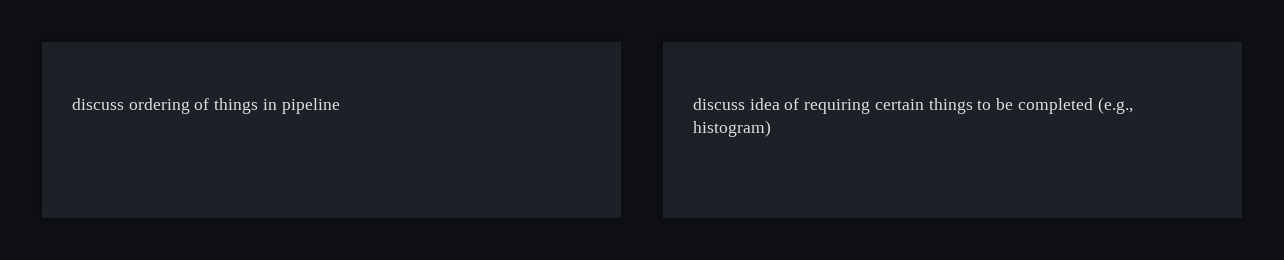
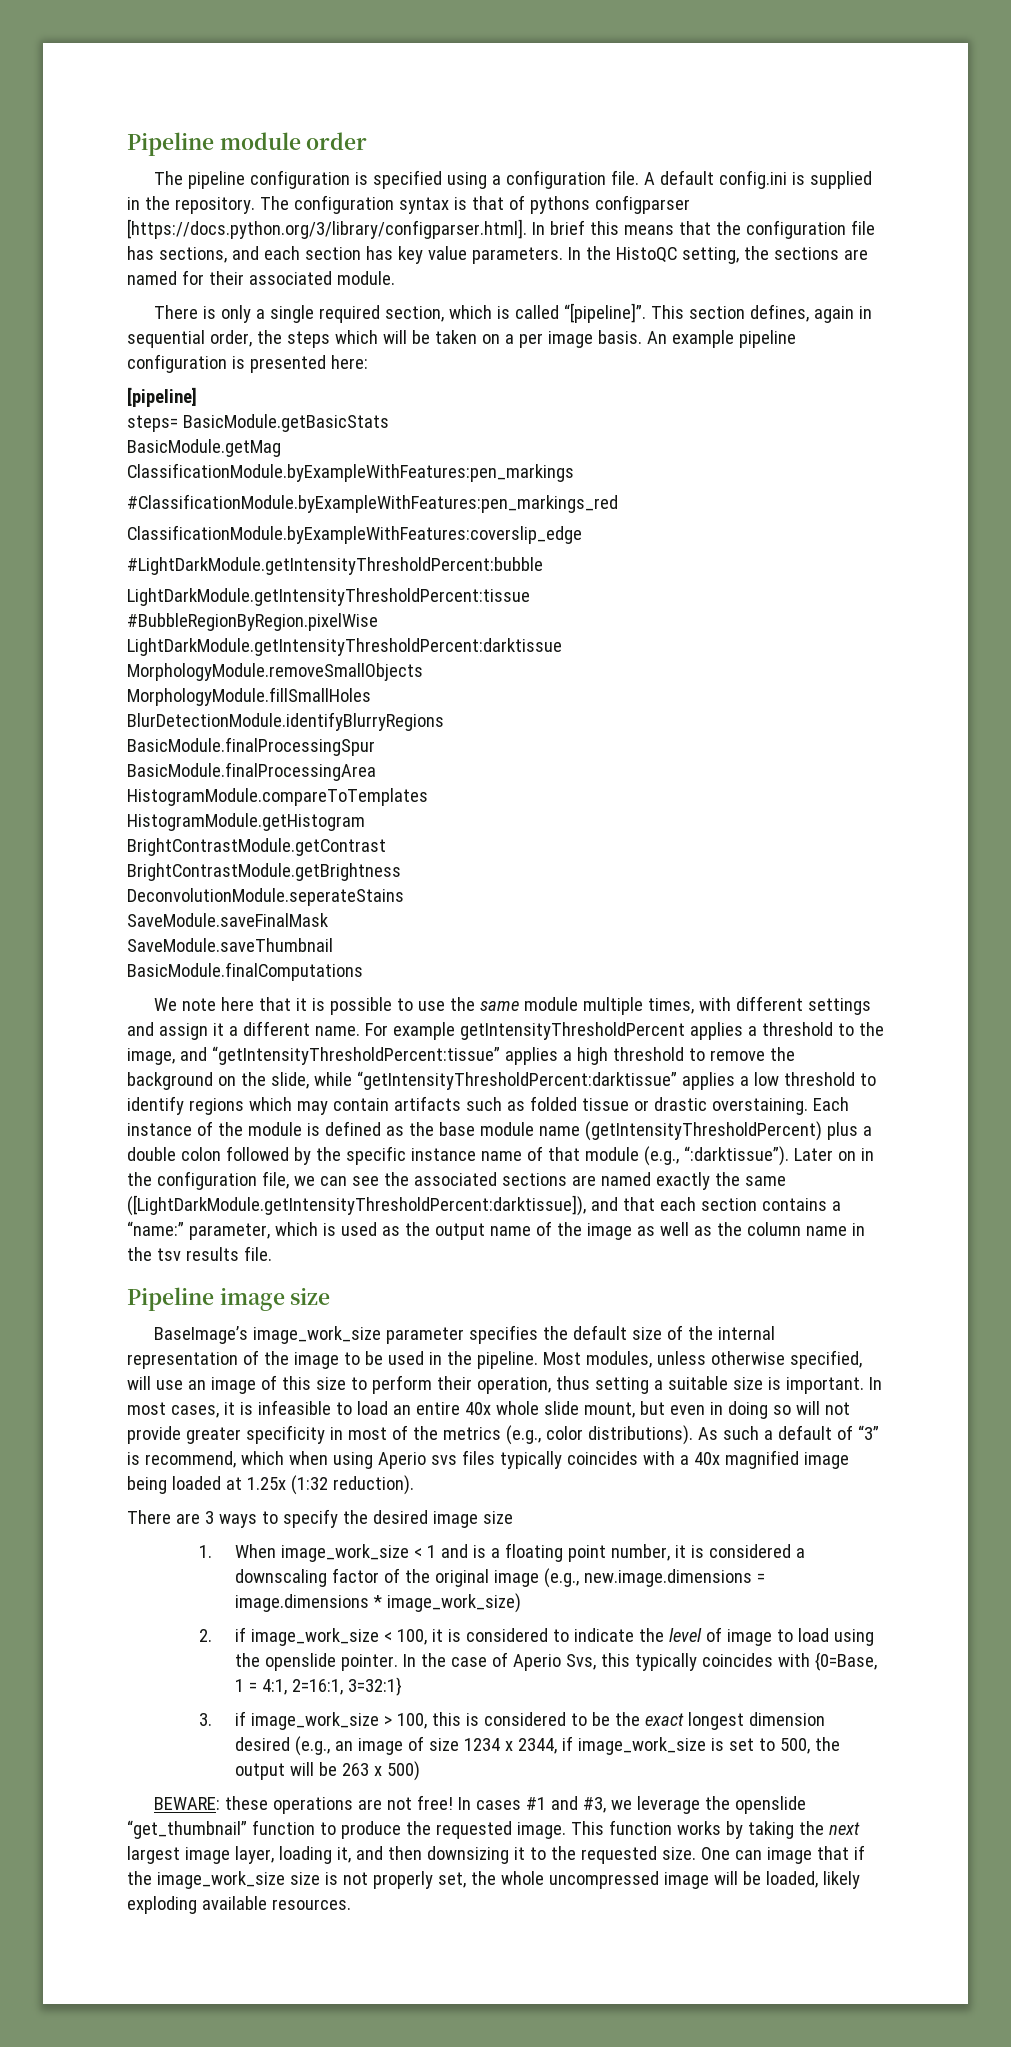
- discuss ordering of things in pipeline
- discuss idea of requiring certain things to be completed (e.g., histogram)
+ Pipeline module order
+ The pipeline configuration is specified using a configuration file. A default config.ini is supplied in the repository. The configuration syntax is that of pythons configparser [https://docs.python.org/3/library/configparser.html]. In brief this means that the configuration file has sections, and each section has key value parameters. In the HistoQC setting, the sections are named for their associated module.
+ There is only a single required section, which is called “[pipeline]”. This section defines, again in sequential order, the steps which will be taken on a per image basis. An example pipeline configuration is presented here:
+ [pipeline]
+ steps= BasicModule.getBasicStats
+ BasicModule.getMag
+ ClassificationModule.byExampleWithFeatures:pen_markings
+ #ClassificationModule.byExampleWithFeatures:pen_markings_red
+ ClassificationModule.byExampleWithFeatures:coverslip_edge
+ #LightDarkModule.getIntensityThresholdPercent:bubble
+ LightDarkModule.getIntensityThresholdPercent:tissue
+ #BubbleRegionByRegion.pixelWise
+ LightDarkModule.getIntensityThresholdPercent:darktissue
+ MorphologyModule.removeSmallObjects
+ MorphologyModule.fillSmallHoles
+ BlurDetectionModule.identifyBlurryRegions
+ BasicModule.finalProcessingSpur
+ BasicModule.finalProcessingArea
+ HistogramModule.compareToTemplates
+ HistogramModule.getHistogram
+ BrightContrastModule.getContrast
+ BrightContrastModule.getBrightness
+ DeconvolutionModule.seperateStains
+ SaveModule.saveFinalMask
+ SaveModule.saveThumbnail
+ BasicModule.finalComputations
+ We note here that it is possible to use the same module multiple times, with different settings and assign it a different name. For example getIntensityThresholdPercent applies a threshold to the image, and “getIntensityThresholdPercent:tissue” applies a high threshold to remove the background on the slide, while “getIntensityThresholdPercent:darktissue” applies a low threshold to identify regions which may contain artifacts such as folded tissue or drastic overstaining. Each instance of the module is defined as the base module name (getIntensityThresholdPercent) plus a double colon followed by the specific instance name of that module (e.g., “:darktissue”). Later on in the configuration file, we can see the associated sections are named exactly the same ([LightDarkModule.getIntensityThresholdPercent:darktissue]), and that each section contains a “name:” parameter, which is used as the output name of the image as well as the column name in the tsv results file.
+ Pipeline image size
+ BaseImage’s image_work_size parameter specifies the default size of the internal representation of the image to be used in the pipeline. Most modules, unless otherwise specified, will use an image of this size to perform their operation, thus setting a suitable size is important. In most cases, it is infeasible to load an entire 40x whole slide mount, but even in doing so will not provide greater specificity in most of the metrics (e.g., color distributions). As such a default of “3” is recommend, which when using Aperio svs files typically coincides with a 40x magnified image being loaded at 1.25x (1:32 reduction).
+ There are 3 ways to specify the desired image size
+ 1. When image_work_size < 1 and is a floating point number, it is considered a downscaling factor of the original image (e.g., new.image.dimensions = image.dimensions * image_work_size)
+ 2. if image_work_size < 100, it is considered to indicate the level of image to load using the openslide pointer. In the case of Aperio Svs, this typically coincides with {0=Base, 1 = 4:1, 2=16:1, 3=32:1}
+ 3. if image_work_size > 100, this is considered to be the exact longest dimension desired (e.g., an image of size 1234 x 2344, if image_work_size is set to 500, the output will be 263 x 500)
+ BEWARE: these operations are not free! In cases #1 and #3, we leverage the openslide “get_thumbnail” function to produce the requested image. This function works by taking the next largest image layer, loading it, and then downsizing it to the requested size. One can image that if the image_work_size size is not properly set, the whole uncompressed image will be loaded, likely exploding available resources.

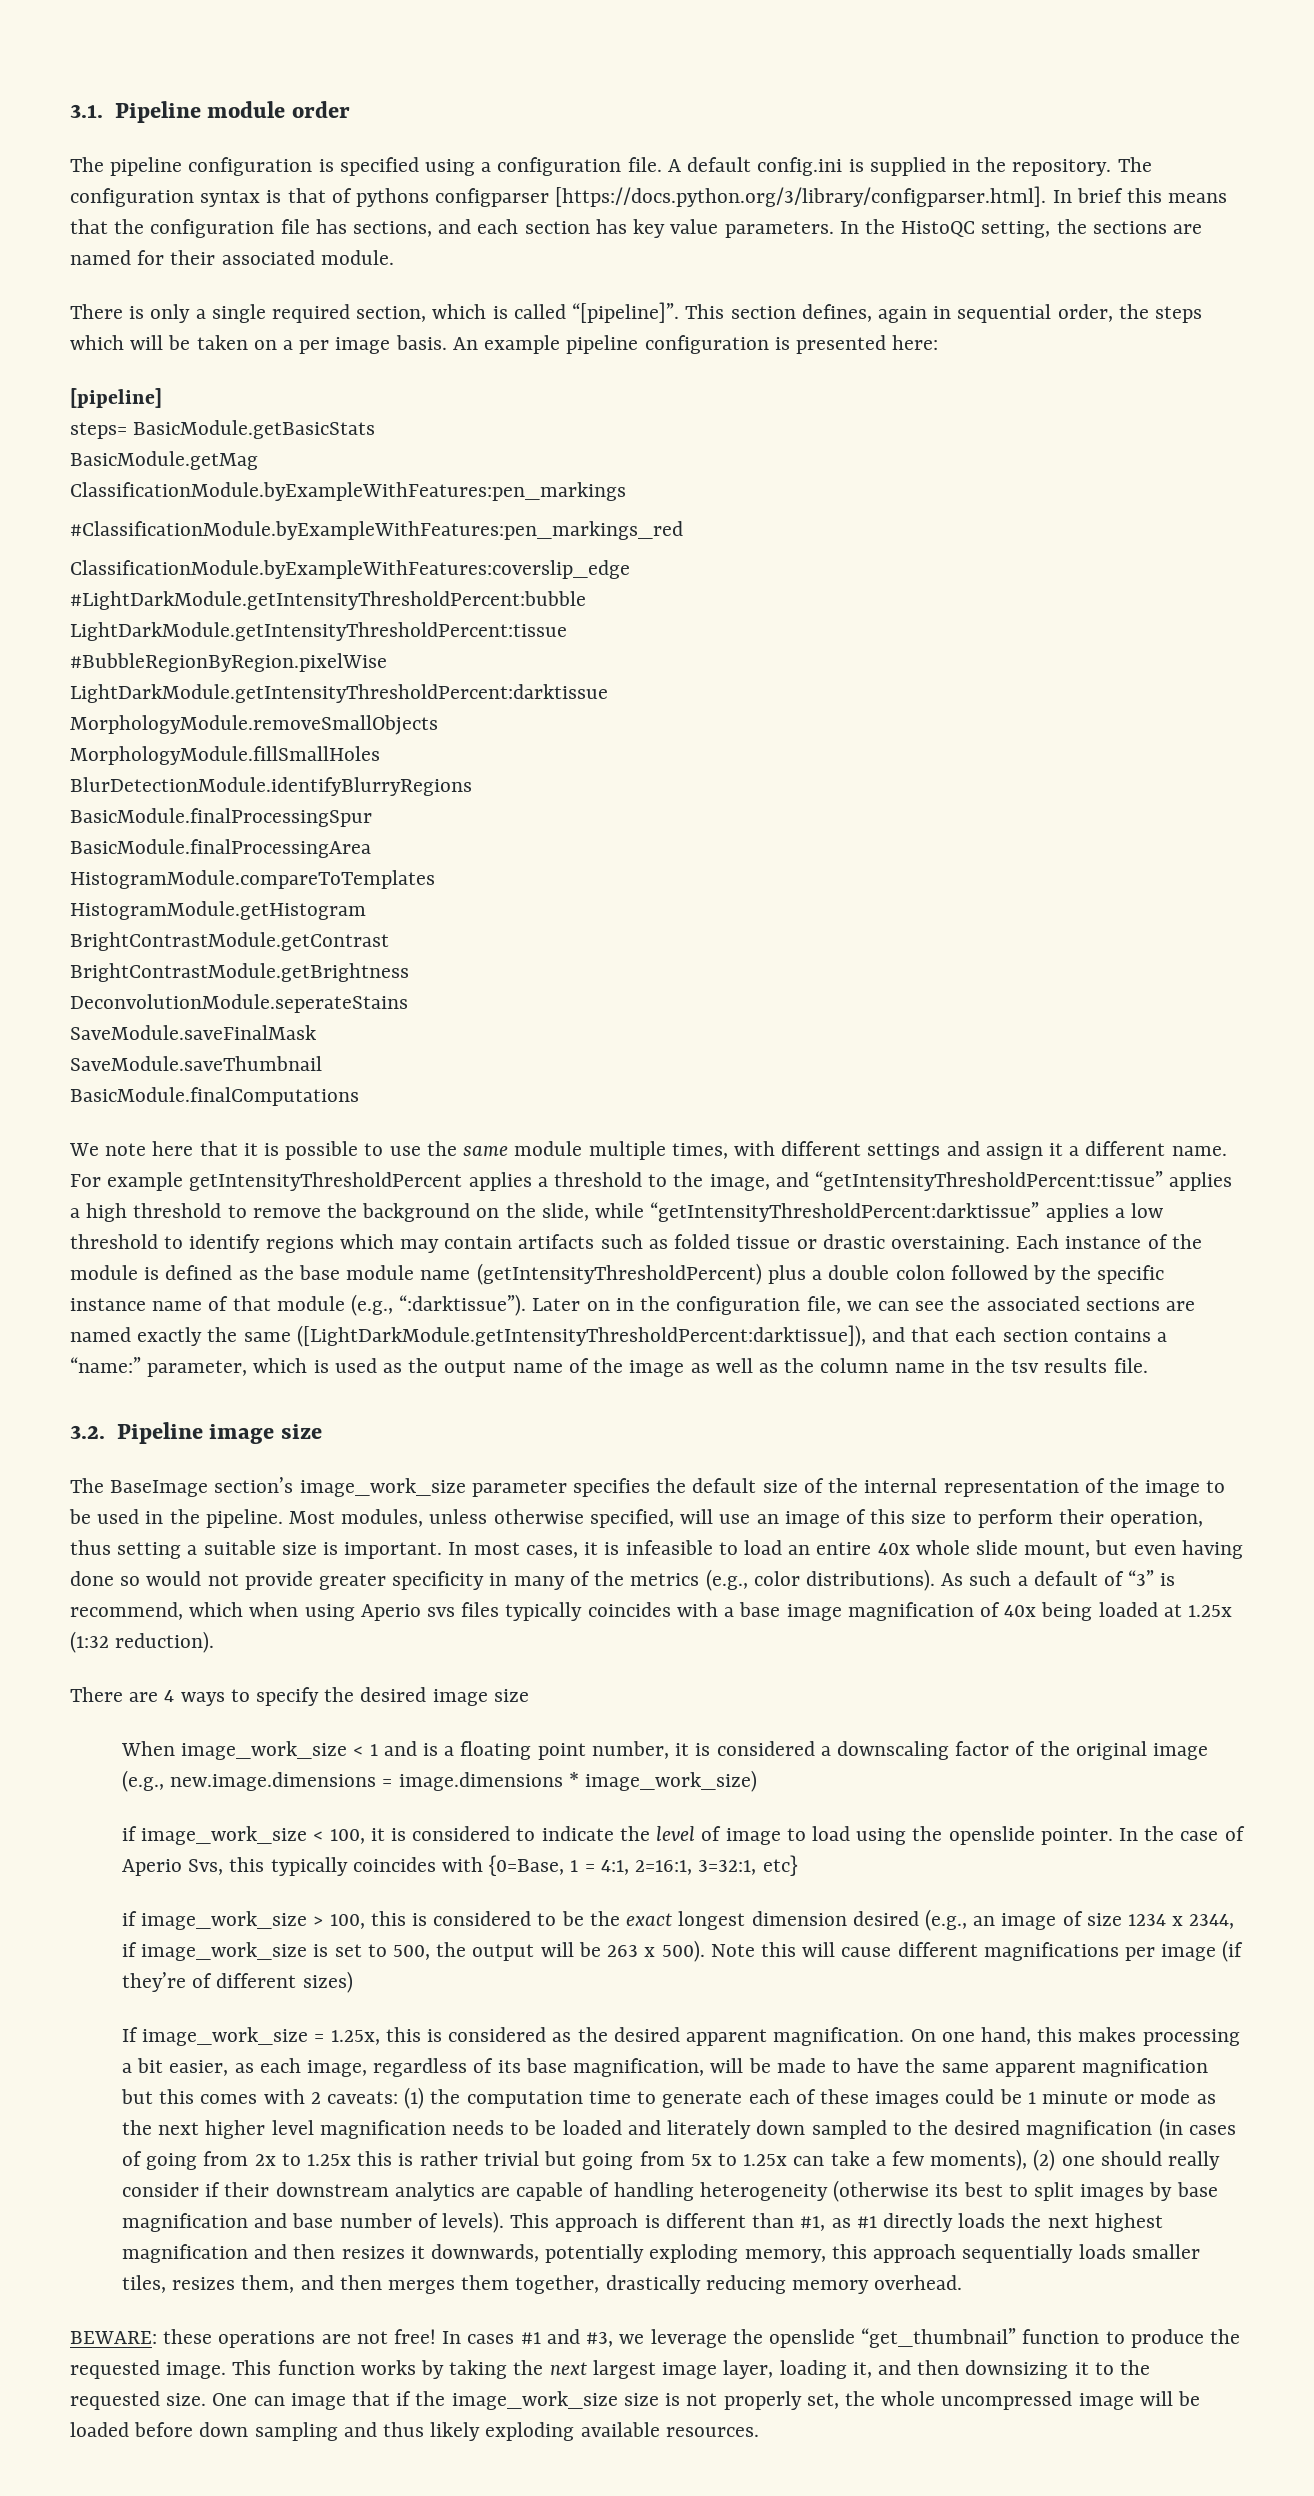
- Pipeline module order
+ 3.1. Pipeline module order
- Pipeline image size
+ 3.2. Pipeline image size
- BaseImage’s image_work_size parameter specifies the default size of the internal representation of the image to be used in the pipeline.
+ The BaseImage section’s image_work_size parameter specifies the default size of the internal representation of the image to be used in the pipeline.
- In most cases, it is infeasible to load an entire 40x whole slide mount, but even in doing so will not provide greater specificity in most of the metrics (e.g., color distributions).
+ In most cases, it is infeasible to load an entire 40x whole slide mount, but even having done so would not provide greater specificity in many of the metrics (e.g., color distributions).
- As such a default of “3” is recommend, which when using Aperio svs files typically coincides with a 40x magnified image being loaded at 1.25x (1:32 reduction).
+ As such a default of “3” is recommend, which when using Aperio svs files typically coincides with a base image magnification of 40x being loaded at 1.25x (1:32 reduction).
- There are 3 ways to specify the desired image size
+ There are 4 ways to specify the desired image size
- 1. When image_work_size < 1 and is a floating point number, it is considered a downscaling factor of the original image (e.g., new.image.dimensions = image.dimensions * image_work_size)
+ When image_work_size < 1 and is a floating point number, it is considered a downscaling factor of the original image (e.g., new.image.dimensions = image.dimensions * image_work_size)
- 2. if image_work_size < 100, it is considered to indicate the level of image to load using the openslide pointer.
+ if image_work_size < 100, it is considered to indicate the level of image to load using the openslide pointer.
- In the case of Aperio Svs, this typically coincides with {0=Base, 1 = 4:1, 2=16:1, 3=32:1}
- 3. if image_work_size > 100, this is considered to be the exact longest dimension desired (e.g., an image of size 1234 x 2344, if image_work_size is set to 500, the output will be 263 x 500)
+ In the case of Aperio Svs, this typically coincides with {0=Base, 1 = 4:1, 2=16:1, 3=32:1, etc}
+ if image_work_size > 100, this is considered to be the exact longest dimension desired (e.g., an image of size 1234 x 2344, if image_work_size is set to 500, the output will be 263 x 500). Note this will cause different magnifications per image (if they’re of different sizes)
+ If image_work_size = 1.25x, this is considered as the desired apparent magnification. On one hand, this makes processing a bit easier, as each image, regardless of its base magnification, will be made to have the same apparent magnification but this comes with 2 caveats: (1) the computation time to generate each of these images could be 1 minute or mode as the next higher level magnification needs to be loaded and literately down sampled to the desired magnification (in cases of going from 2x to 1.25x this is rather trivial but going from 5x to 1.25x can take a few moments), (2) one should really consider if their downstream analytics are capable of handling heterogeneity (otherwise its best to split images by base magnification and base number of levels). This approach is different than #1, as #1 directly loads the next highest magnification and then resizes it downwards, potentially exploding memory, this approach sequentially loads smaller tiles, resizes them, and then merges them together, drastically reducing memory overhead.
- One can image that if the image_work_size size is not properly set, the whole uncompressed image will be loaded, likely exploding available resources.
+ One can image that if the image_work_size size is not properly set, the whole uncompressed image will be loaded before down sampling and thus likely exploding available resources.

